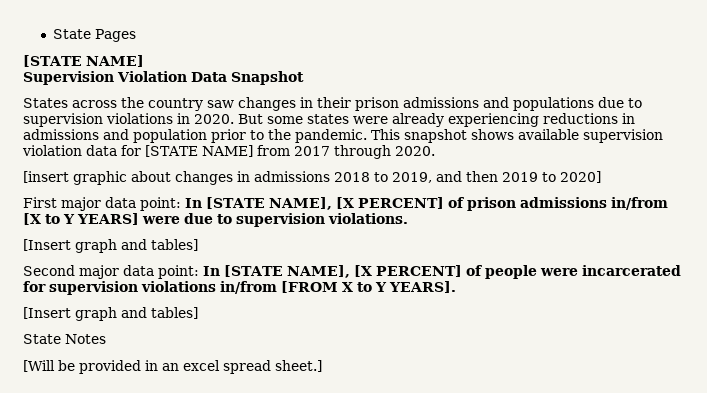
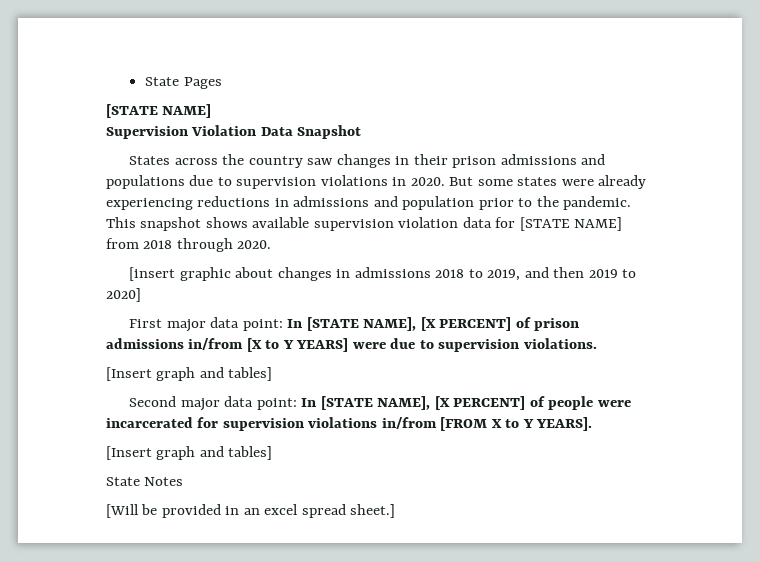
- This snapshot shows available supervision violation data for [STATE NAME] from 2017 through 2020.
+ This snapshot shows available supervision violation data for [STATE NAME] from 2018 through 2020.

